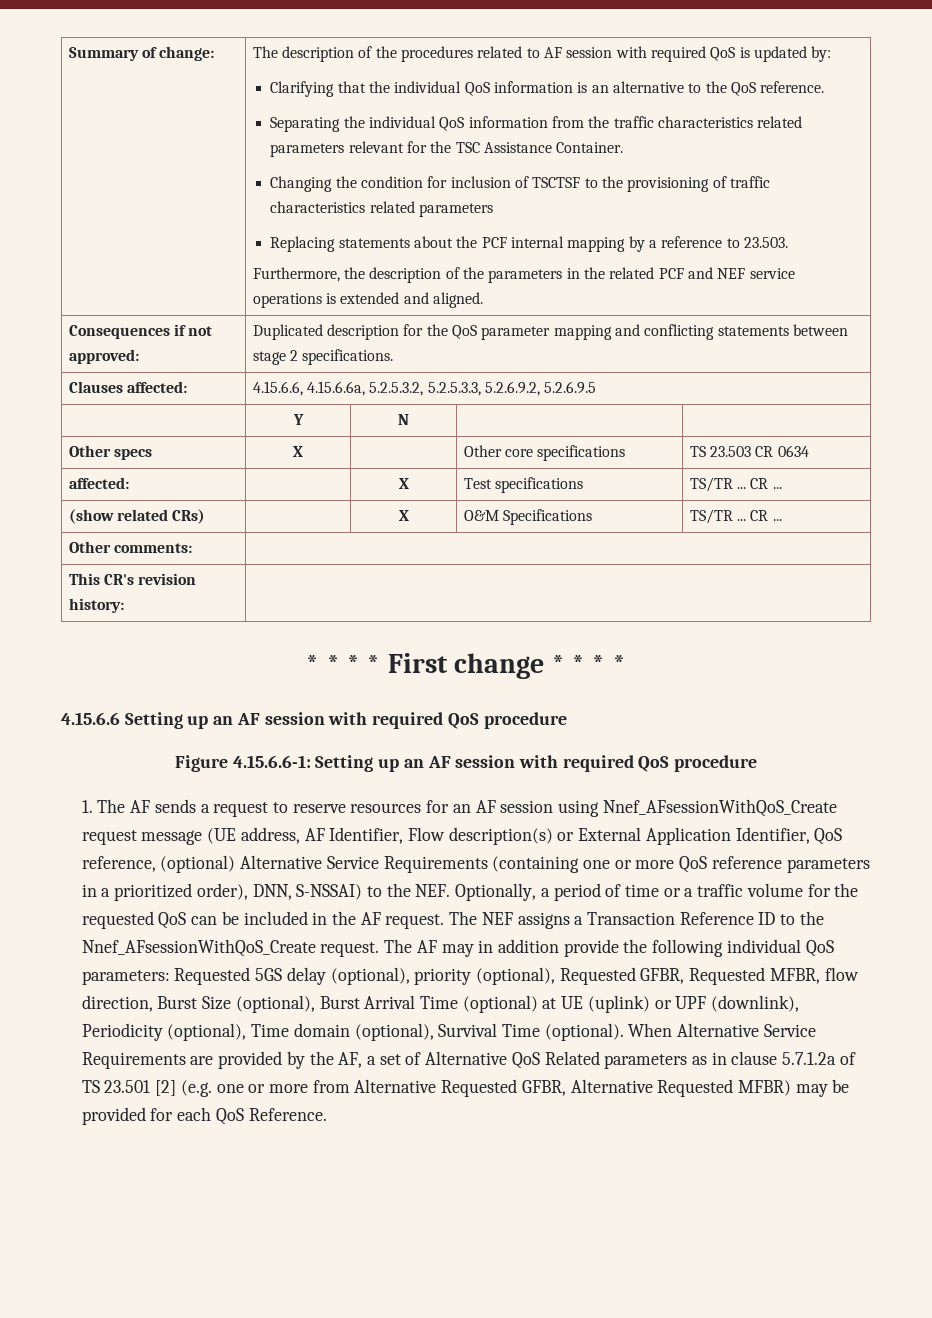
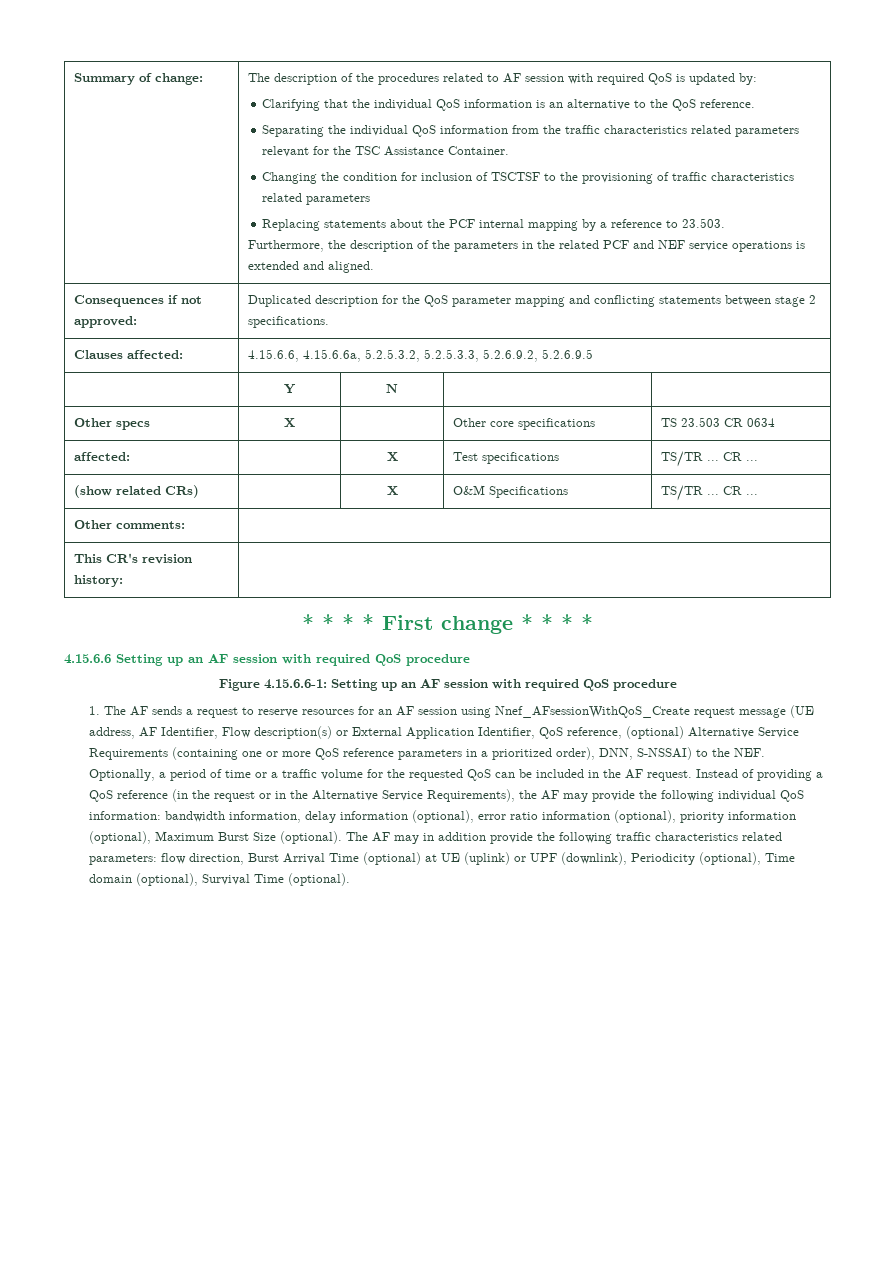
- The NEF assigns a Transaction Reference ID to the Nnef_AFsessionWithQoS_Create request.
+ Instead of providing a QoS reference (in the request or in the Alternative Service Requirements), the AF may provide the following individual QoS information: bandwidth information, delay information (optional), error ratio information (optional), priority information (optional), Maximum Burst Size (optional).
- The AF may in addition provide the following individual QoS parameters: Requested 5GS delay (optional), priority (optional), Requested GFBR, Requested MFBR, flow direction, Burst Size (optional), Burst Arrival Time (optional) at UE (uplink) or UPF (downlink), Periodicity (optional), Time domain (optional), Survival Time (optional). When Alternative Service Requirements are provided by the AF, a set of Alternative QoS Related parameters as in clause 5.7.1.2a of TS 23.501 [2] (e.g. one or more from Alternative Requested GFBR, Alternative Requested MFBR) may be provided for each QoS Reference.
+ The AF may in addition provide the following traffic characteristics related parameters: flow direction, Burst Arrival Time (optional) at UE (uplink) or UPF (downlink), Periodicity (optional), Time domain (optional), Survival Time (optional).

